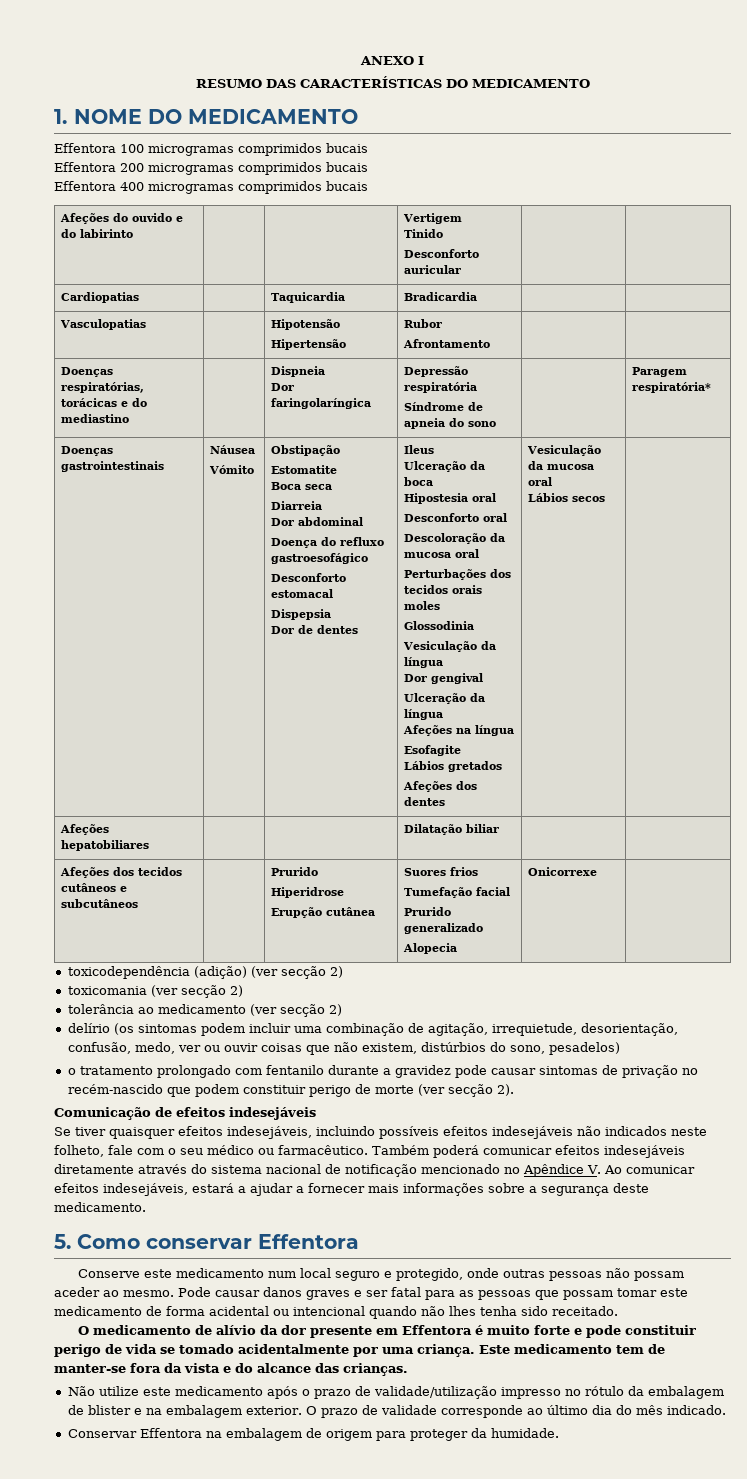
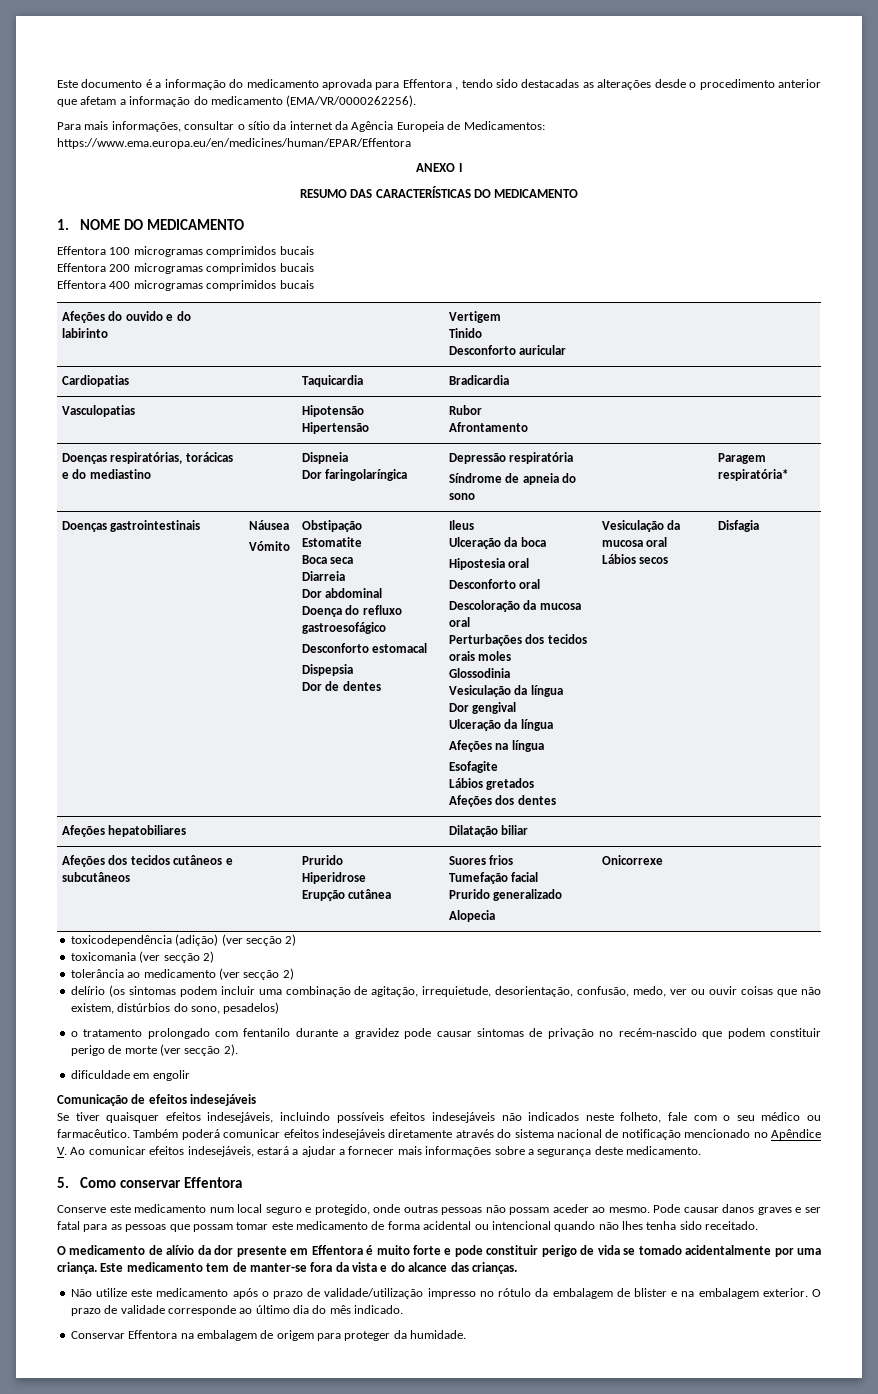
+ Este documento é a informação do medicamento aprovada para Effentora , tendo sido destacadas as alterações desde o procedimento anterior que afetam a informação do medicamento (EMA/VR/0000262256).
+ Para mais informações, consultar o sítio da internet da Agência Europeia de Medicamentos: https://www.ema.europa.eu/en/medicines/human/EPAR/Effentora
+ Disfagia
+ dificuldade em engolir

